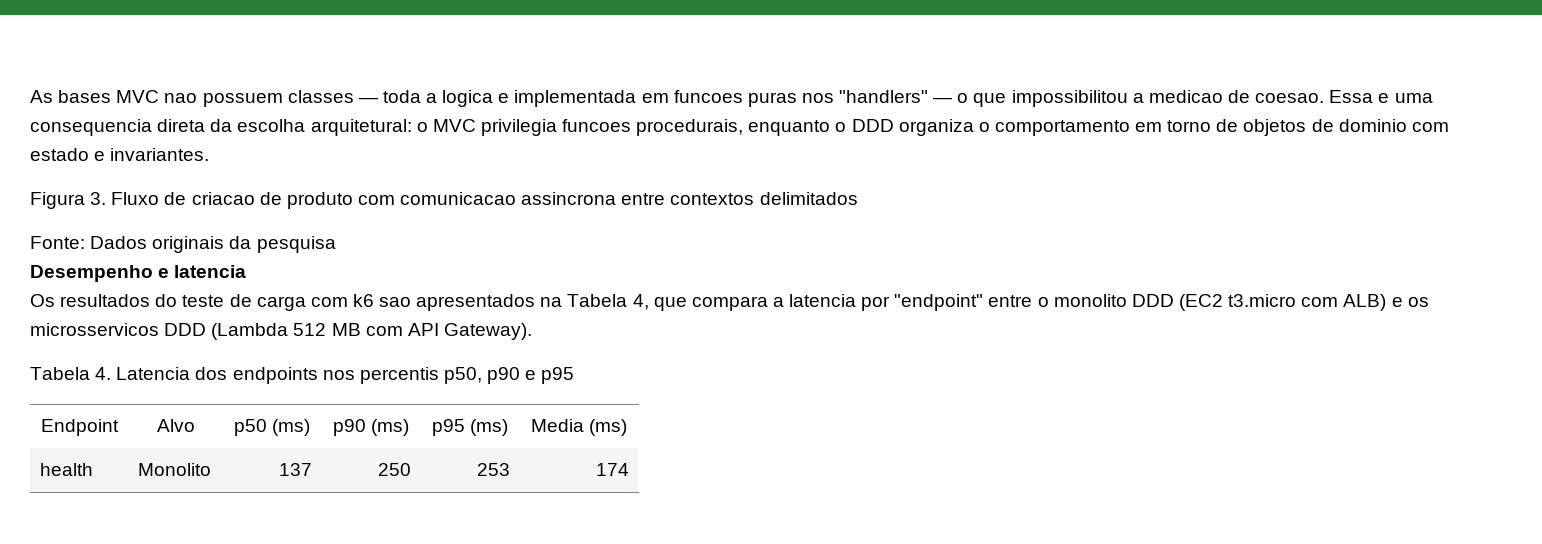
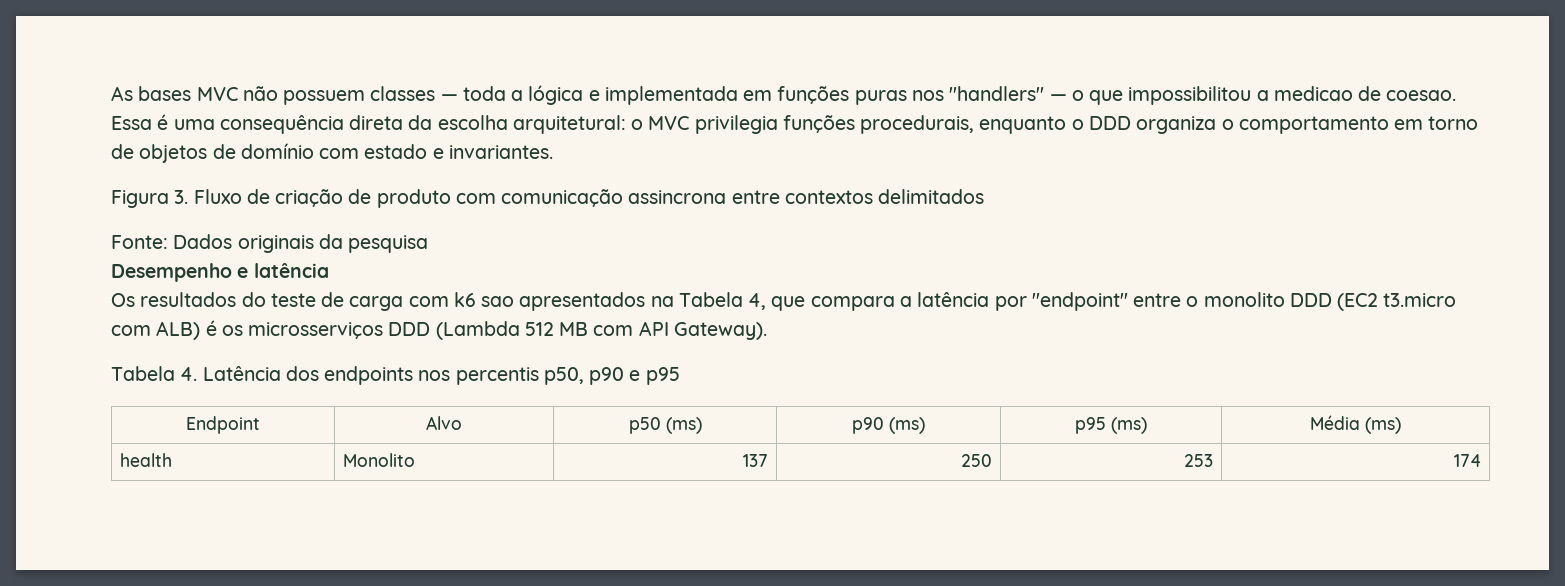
- As bases MVC nao possuem classes — toda a logica e implementada em funcoes puras nos "handlers" — o que impossibilitou a medicao de coesao.
+ As bases MVC não possuem classes — toda a lógica e implementada em funções puras nos "handlers" — o que impossibilitou a medicao de coesao.
- Essa e uma consequencia direta da escolha arquitetural: o MVC privilegia funcoes procedurais, enquanto o DDD organiza o comportamento em torno de objetos de dominio com estado e invariantes.
+ Essa é uma consequência direta da escolha arquitetural: o MVC privilegia funções procedurais, enquanto o DDD organiza o comportamento em torno de objetos de domínio com estado e invariantes.
- Figura 3. Fluxo de criacao de produto com comunicacao assincrona entre contextos delimitados
+ Figura 3. Fluxo de criação de produto com comunicação assincrona entre contextos delimitados
- Desempenho e latencia
+ Desempenho e latência
- Os resultados do teste de carga com k6 sao apresentados na Tabela 4, que compara a latencia por "endpoint" entre o monolito DDD (EC2 t3.micro com ALB) e os microsservicos DDD (Lambda 512 MB com API Gateway).
+ Os resultados do teste de carga com k6 sao apresentados na Tabela 4, que compara a latência por "endpoint" entre o monolito DDD (EC2 t3.micro com ALB) é os microsserviços DDD (Lambda 512 MB com API Gateway).
- Tabela 4. Latencia dos endpoints nos percentis p50, p90 e p95
+ Tabela 4. Latência dos endpoints nos percentis p50, p90 e p95
- Endpoint | Alvo | p50 (ms) | p90 (ms) | p95 (ms) | Media (ms)
+ Endpoint | Alvo | p50 (ms) | p90 (ms) | p95 (ms) | Média (ms)

